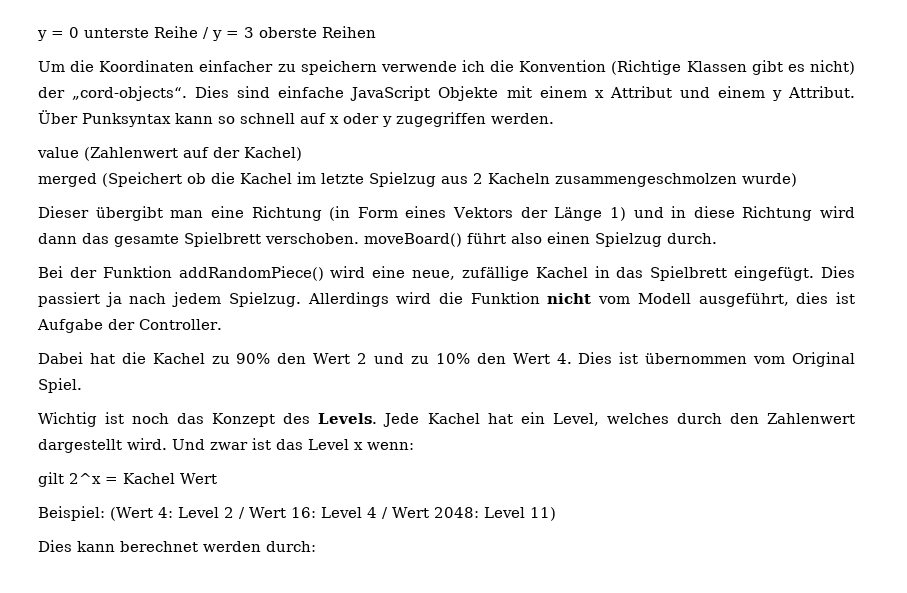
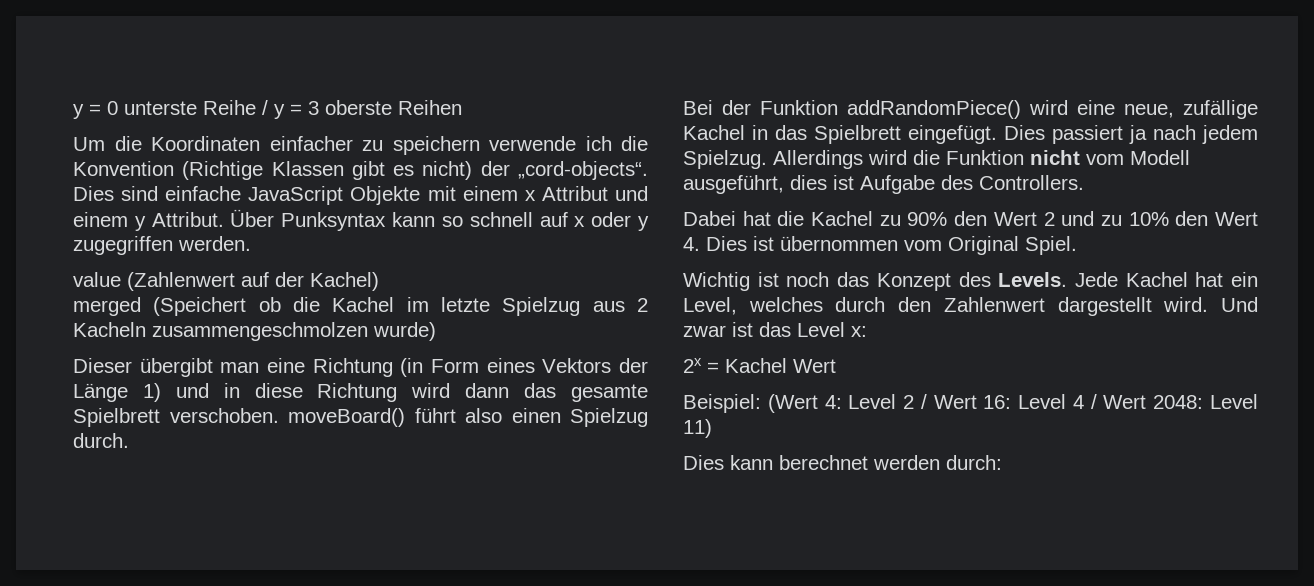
- Allerdings wird die Funktion nicht vom Modell ausgeführt, dies ist Aufgabe der Controller.
+ Allerdings wird die Funktion nicht vom Modell ausgeführt, dies ist Aufgabe des Controllers.
- Und zwar ist das Level x wenn:
- gilt 2^x = Kachel Wert
+ Und zwar ist das Level x:
+ 2x = Kachel Wert

